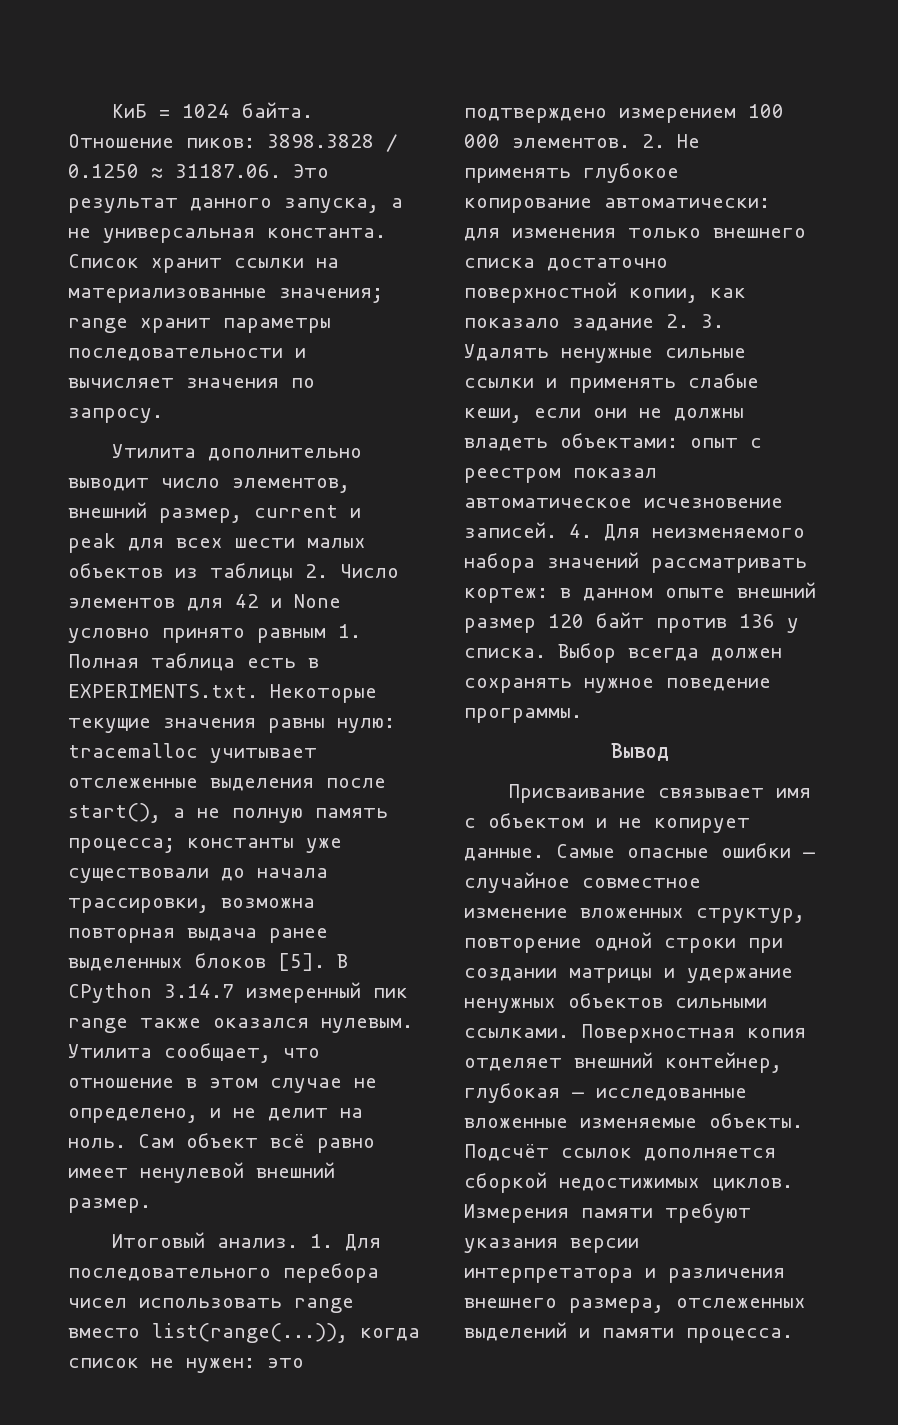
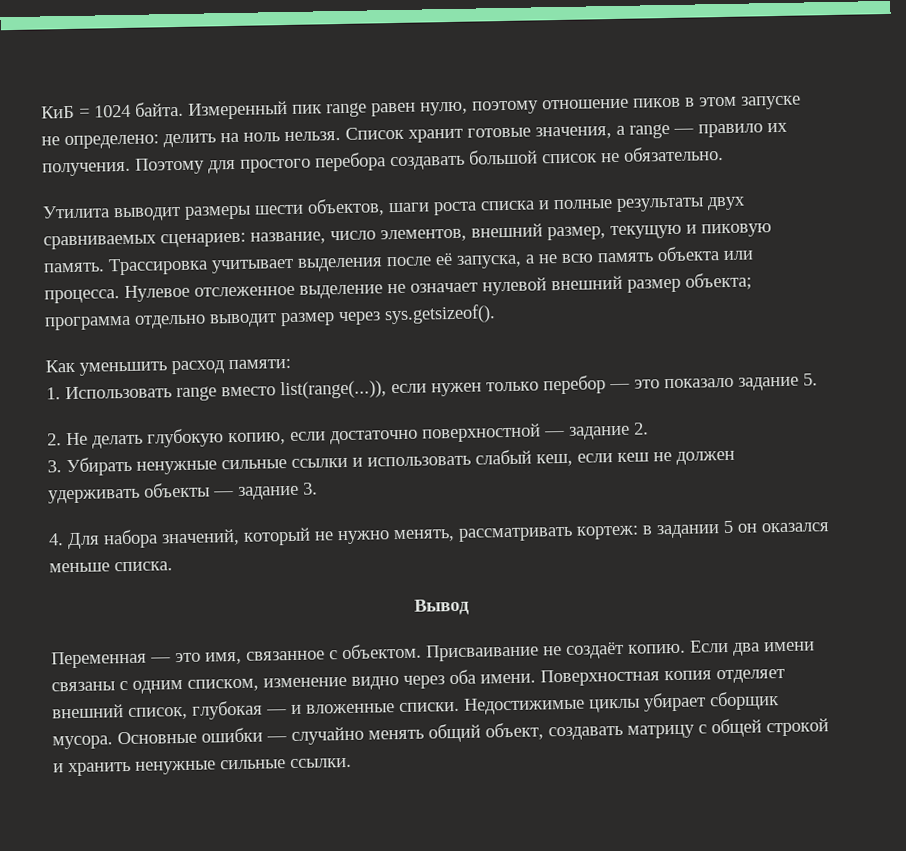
- Отношение пиков: 3898.3828 / 0.1250 ≈ 31187.06. Это результат данного запуска, а не универсальная константа. Список хранит ссылки на материализованные значения; range хранит параметры последовательности и вычисляет значения по запросу.
- Утилита дополнительно выводит число элементов, внешний размер, current и peak для всех шести малых объектов из таблицы 2. Число элементов для 42 и None условно принято равным 1. Полная таблица есть в EXPERIMENTS.txt. Некоторые текущие значения равны нулю: tracemalloc учитывает отслеженные выделения после start(), а не полную память процесса; константы уже существовали до начала трассировки, возможна повторная выдача ранее выделенных блоков [5]. В CPython 3.14.7 измеренный пик range также оказался нулевым. Утилита сообщает, что отношение в этом случае не определено, и не делит на ноль. Сам объект всё равно имеет ненулевой внешний размер.
- Итоговый анализ. 1. Для последовательного перебора чисел использовать range вместо list(range(...)), когда список не нужен: это подтверждено измерением 100 000 элементов. 2. Не применять глубокое копирование автоматически: для изменения только внешнего списка достаточно поверхностной копии, как показало задание 2. 3. Удалять ненужные сильные ссылки и применять слабые кеши, если они не должны владеть объектами: опыт с реестром показал автоматическое исчезновение записей. 4. Для неизменяемого набора значений рассматривать кортеж: в данном опыте внешний размер 120 байт против 136 у списка. Выбор всегда должен сохранять нужное поведение программы.
+ Измеренный пик range равен нулю, поэтому отношение пиков в этом запуске не определено: делить на ноль нельзя. Список хранит готовые значения, а range — правило их получения. Поэтому для простого перебора создавать большой список не обязательно.
+ Утилита выводит размеры шести объектов, шаги роста списка и полные результаты двух сравниваемых сценариев: название, число элементов, внешний размер, текущую и пиковую память. Трассировка учитывает выделения после её запуска, а не всю память объекта или процесса. Нулевое отслеженное выделение не означает нулевой внешний размер объекта; программа отдельно выводит размер через sys.getsizeof().
+ Как уменьшить расход памяти:
+ 1. Использовать range вместо list(range(...)), если нужен только перебор — это показало задание 5.
+ 2. Не делать глубокую копию, если достаточно поверхностной — задание 2.
+ 3. Убирать ненужные сильные ссылки и использовать слабый кеш, если кеш не должен удерживать объекты — задание 3.
+ 4. Для набора значений, который не нужно менять, рассматривать кортеж: в задании 5 он оказался меньше списка.
  Вывод
- Присваивание связывает имя с объектом и не копирует данные. Самые опасные ошибки — случайное совместное изменение вложенных структур, повторение одной строки при создании матрицы и удержание ненужных объектов сильными ссылками.
+ Переменная — это имя, связанное с объектом. Присваивание не создаёт копию. Если два имени связаны с одним списком, изменение видно через оба имени.
- Поверхностная копия отделяет внешний контейнер, глубокая — исследованные вложенные изменяемые объекты. Подсчёт ссылок дополняется сборкой недостижимых циклов. Измерения памяти требуют указания версии интерпретатора и различения внешнего размера, отслеженных выделений и памяти процесса.
+ Поверхностная копия отделяет внешний список, глубокая — и вложенные списки. Недостижимые циклы убирает сборщик мусора. Основные ошибки — случайно менять общий объект, создавать матрицу с общей строкой и хранить ненужные сильные ссылки.

